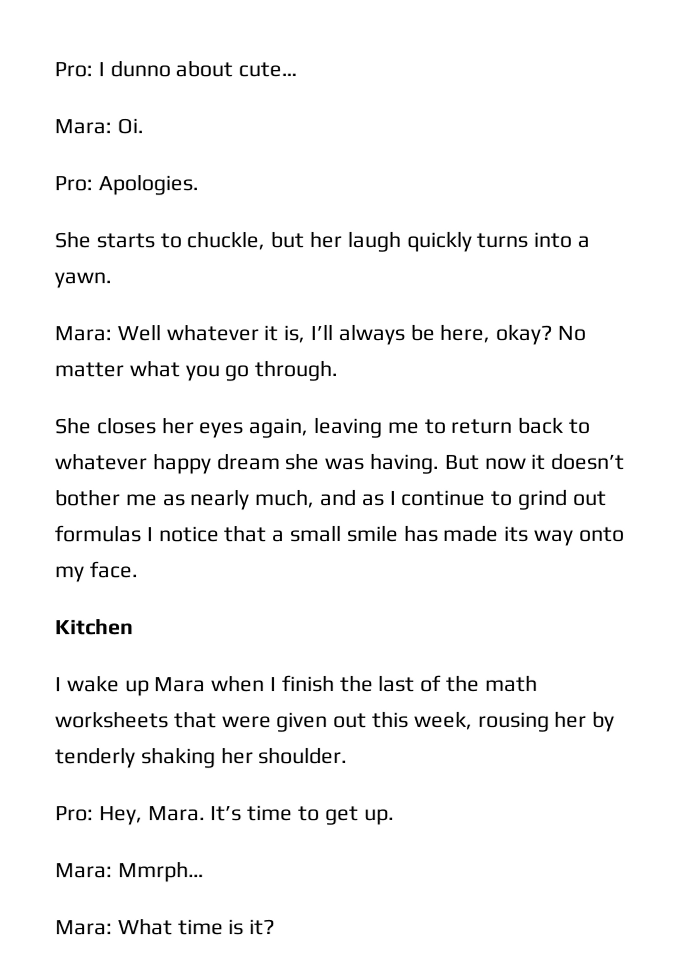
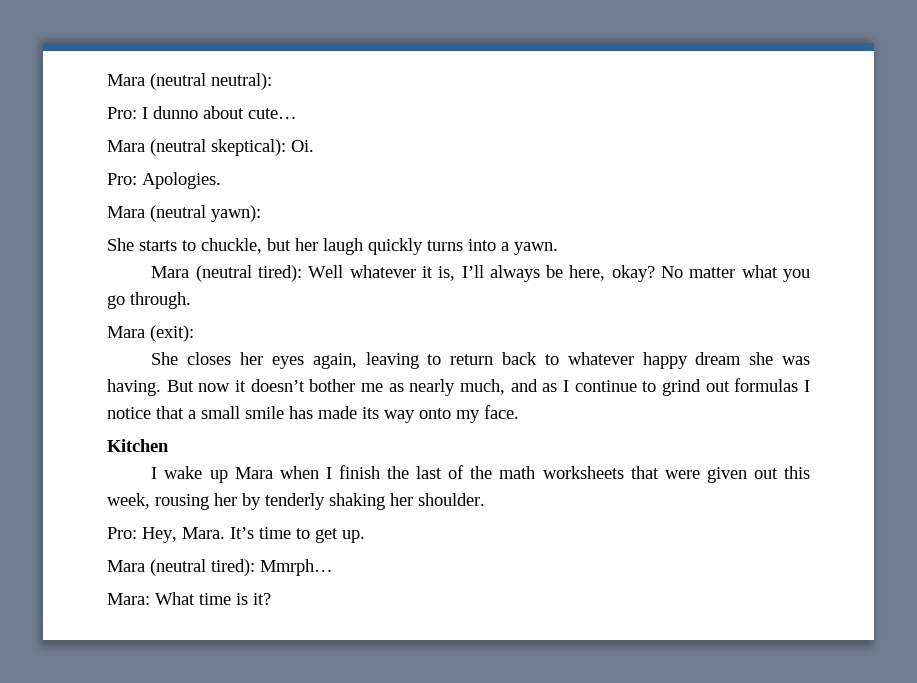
+ Mara (neutral neutral):
- Mara: Oi.
+ Mara (neutral skeptical): Oi.
+ Mara (neutral yawn):
- Mara: Well whatever it is, I’ll always be here, okay?
+ Mara (neutral tired): Well whatever it is, I’ll always be here, okay?
+ Mara (exit):
- She closes her eyes again, leaving me to return back to whatever happy dream she was having.
+ She closes her eyes again, leaving to return back to whatever happy dream she was having.
- Mara: Mmrph…
+ Mara (neutral tired): Mmrph…

